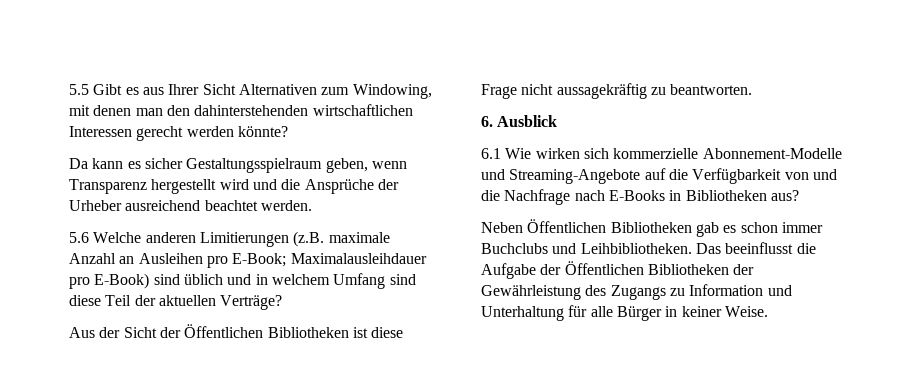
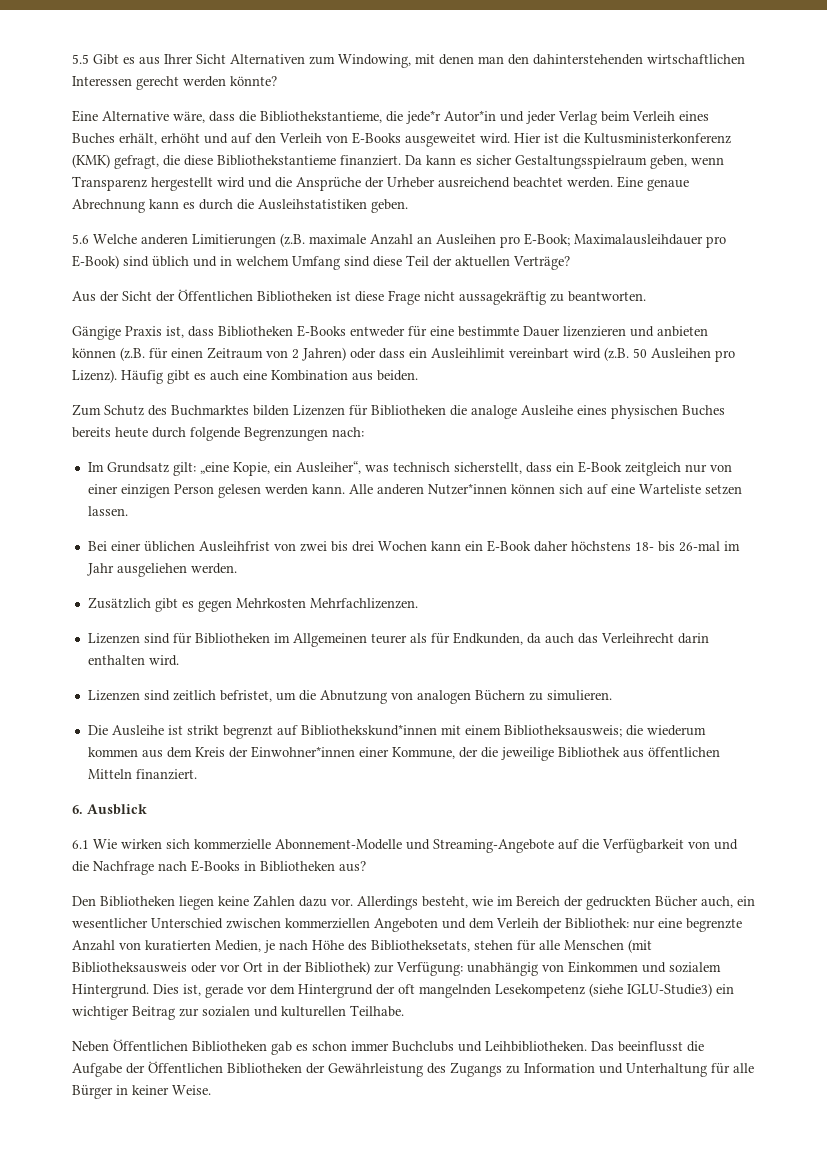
+ Eine Alternative wäre, dass die Bibliothekstantieme, die jede*r Autor*in und jeder Verlag beim Verleih eines Buches erhält, erhöht und auf den Verleih von E-Books ausgeweitet wird. Hier ist die Kultusministerkonferenz (KMK) gefragt, die diese Bibliothekstantieme finanziert.
+ Eine genaue Abrechnung kann es durch die Ausleihstatistiken geben.
+ Gängige Praxis ist, dass Bibliotheken E-Books entweder für eine bestimmte Dauer lizenzieren und anbieten können (z.B. für einen Zeitraum von 2 Jahren) oder dass ein Ausleihlimit vereinbart wird (z.B. 50 Ausleihen pro Lizenz). Häufig gibt es auch eine Kombination aus beiden.
+ Zum Schutz des Buchmarktes bilden Lizenzen für Bibliotheken die analoge Ausleihe eines physischen Buches bereits heute durch folgende Begrenzungen nach:
+ Im Grundsatz gilt: „eine Kopie, ein Ausleiher“, was technisch sicherstellt, dass ein E-Book zeitgleich nur von einer einzigen Person gelesen werden kann. Alle anderen Nutzer*innen können sich auf eine Warteliste setzen lassen.
+ Bei einer üblichen Ausleihfrist von zwei bis drei Wochen kann ein E-Book daher höchstens 18- bis 26-mal im Jahr ausgeliehen werden.
+ Zusätzlich gibt es gegen Mehrkosten Mehrfachlizenzen.
+ Lizenzen sind für Bibliotheken im Allgemeinen teurer als für Endkunden, da auch das Verleihrecht darin enthalten wird.
+ Lizenzen sind zeitlich befristet, um die Abnutzung von analogen Büchern zu simulieren.
+ Die Ausleihe ist strikt begrenzt auf Bibliothekskund*innen mit einem Bibliotheksausweis; die wiederum kommen aus dem Kreis der Einwohner*innen einer Kommune, der die jeweilige Bibliothek aus öffentlichen Mitteln finanziert.
+ Den Bibliotheken liegen keine Zahlen dazu vor. Allerdings besteht, wie im Bereich der gedruckten Bücher auch, ein wesentlicher Unterschied zwischen kommerziellen Angeboten und dem Verleih der Bibliothek: nur eine begrenzte Anzahl von kuratierten Medien, je nach Höhe des Bibliotheksetats, stehen für alle Menschen (mit Bibliotheksausweis oder vor Ort in der Bibliothek) zur Verfügung: unabhängig von Einkommen und sozialem Hintergrund. Dies ist, gerade vor dem Hintergrund der oft mangelnden Lesekompetenz (siehe IGLU-Studie3) ein wichtiger Beitrag zur sozialen und kulturellen Teilhabe.

